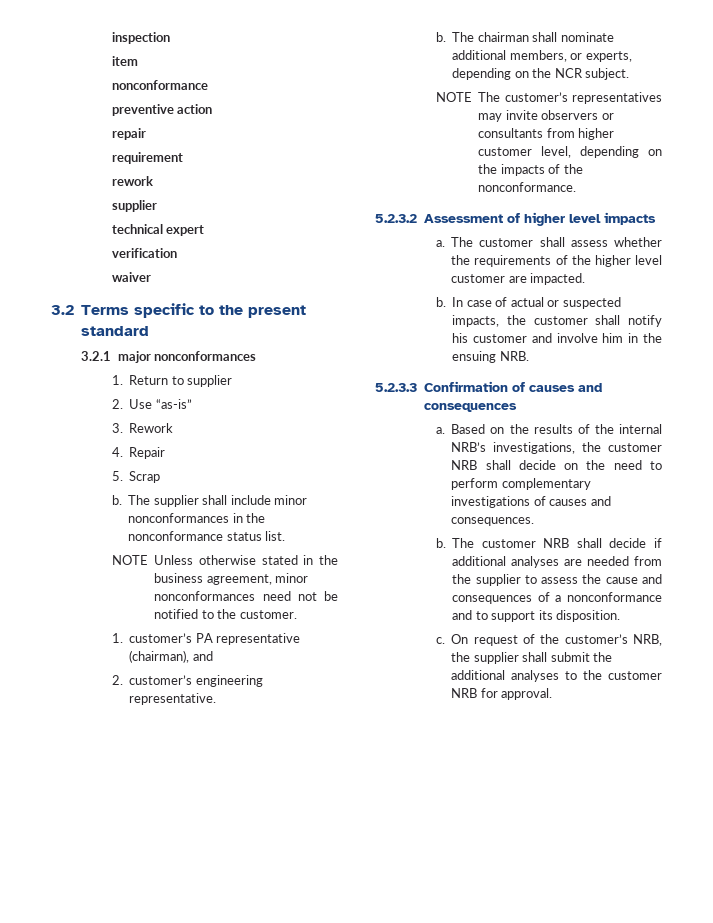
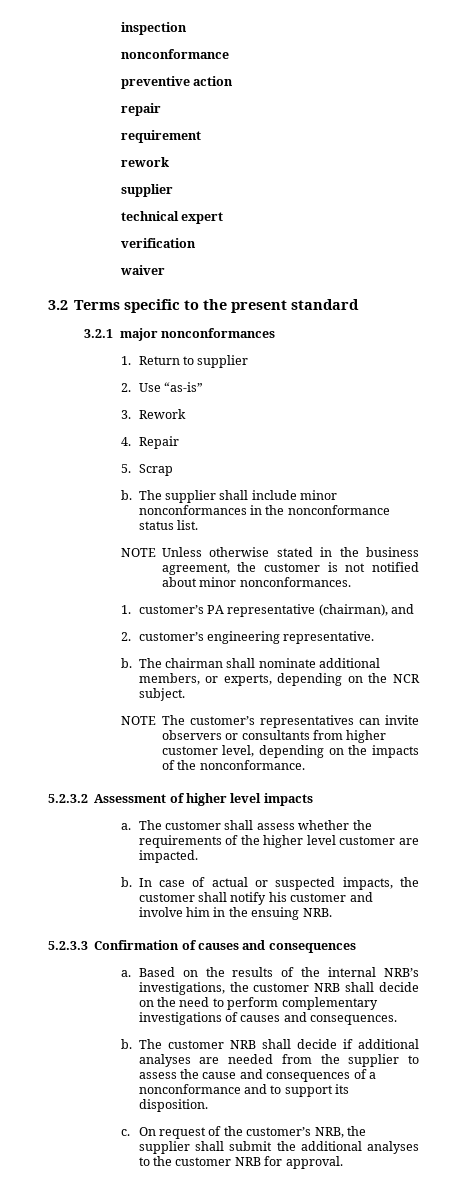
- item
- NOTE Unless otherwise stated in the business agreement, minor nonconformances need not be notified to the customer.
+ NOTE Unless otherwise stated in the business agreement, the customer is not notified about minor nonconformances.
- NOTE The customer’s representatives may invite observers or consultants from higher customer level, depending on the impacts of the nonconformance.
+ NOTE The customer’s representatives can invite observers or consultants from higher customer level, depending on the impacts of the nonconformance.

